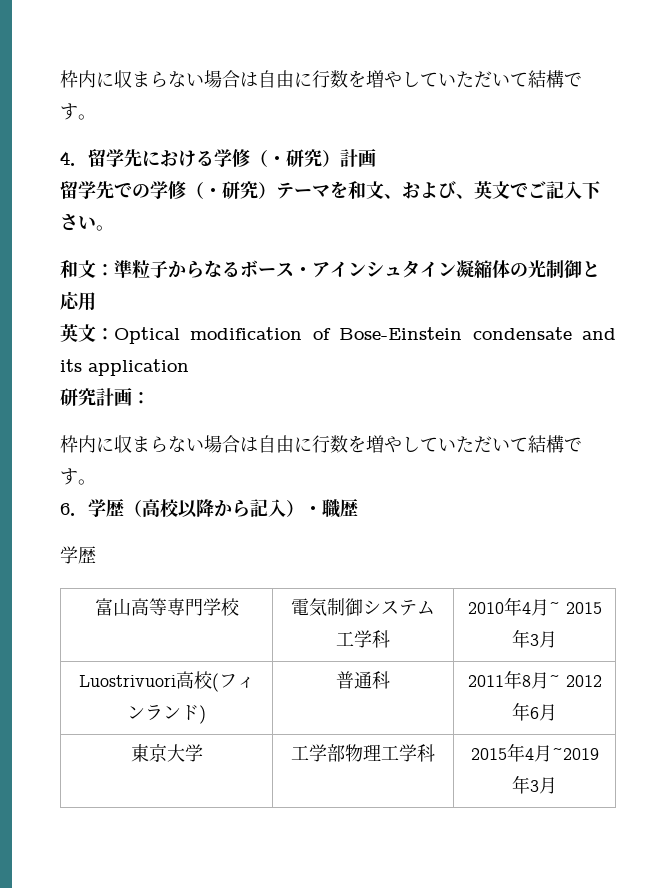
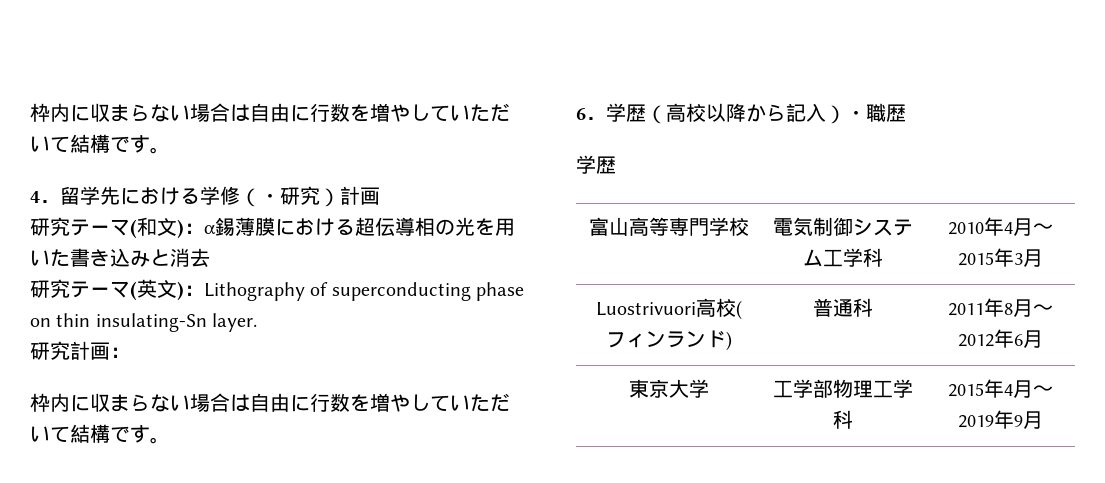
- 留学先での学修（・研究）テーマを和文、および、英文でご記入下さい。
- 和文：準粒子からなるボース・アインシュタイン凝縮体の光制御と応用
- 英文：Optical modification of Bose-Einstein condensate and its application
+ 研究テーマ(和文)：α錫薄膜における超伝導相の光を用いた書き込みと消去
+ 研究テーマ(英文)：Lithography of superconducting phase on thin insulating-Sn layer.
- 富山高等専門学校 | 電気制御システム工学科 | 2010年4月~ 2015年3月
+ 富山高等専門学校 | 電気制御システム工学科 | 2010年4月〜2015年3月
- Luostrivuori高校(フィンランド) | 普通科 | 2011年8月~ 2012年6月
+ Luostrivuori高校(フィンランド) | 普通科 | 2011年8月〜2012年6月
- 東京大学 | 工学部物理工学科 | 2015年4月~2019年3月
+ 東京大学 | 工学部物理工学科 | 2015年4月〜2019年9月

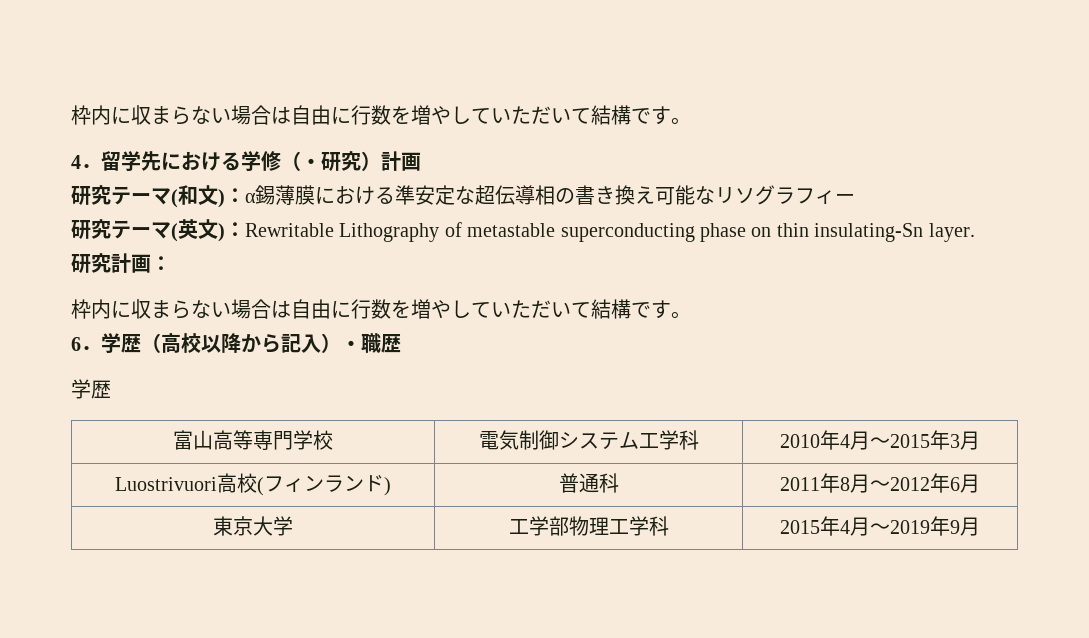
- 研究テーマ(和文)：α錫薄膜における超伝導相の光を用いた書き込みと消去
+ 研究テーマ(和文)：α錫薄膜における準安定な超伝導相の書き換え可能なリソグラフィー
- 研究テーマ(英文)：Lithography of superconducting phase on thin insulating-Sn layer.
+ 研究テーマ(英文)：Rewritable Lithography of metastable superconducting phase on thin insulating-Sn layer.

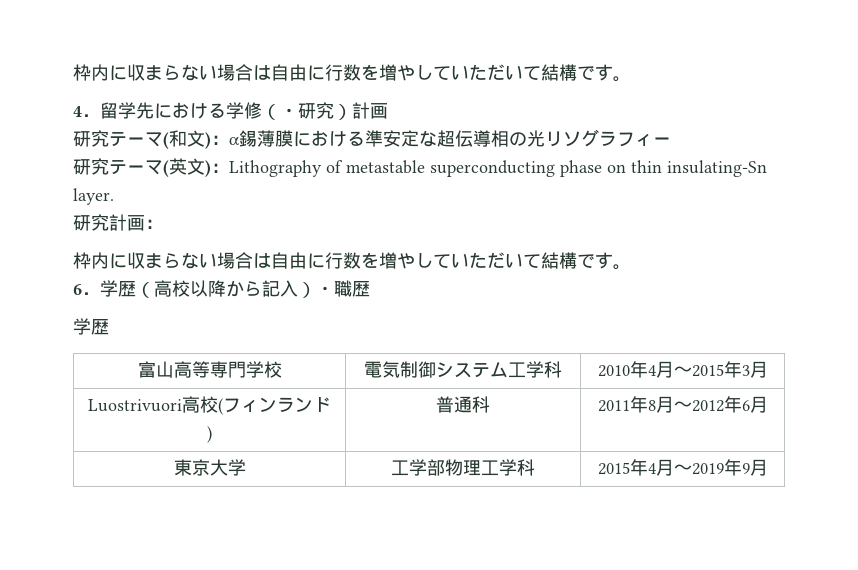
- 研究テーマ(和文)：α錫薄膜における準安定な超伝導相の書き換え可能なリソグラフィー
+ 研究テーマ(和文)：α錫薄膜における準安定な超伝導相の光リソグラフィー
- 研究テーマ(英文)：Rewritable Lithography of metastable superconducting phase on thin insulating-Sn layer.
+ 研究テーマ(英文)：Lithography of metastable superconducting phase on thin insulating-Sn layer.

